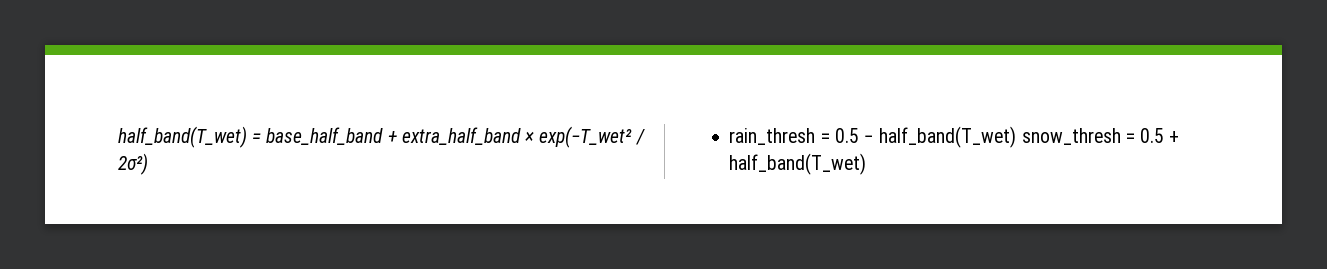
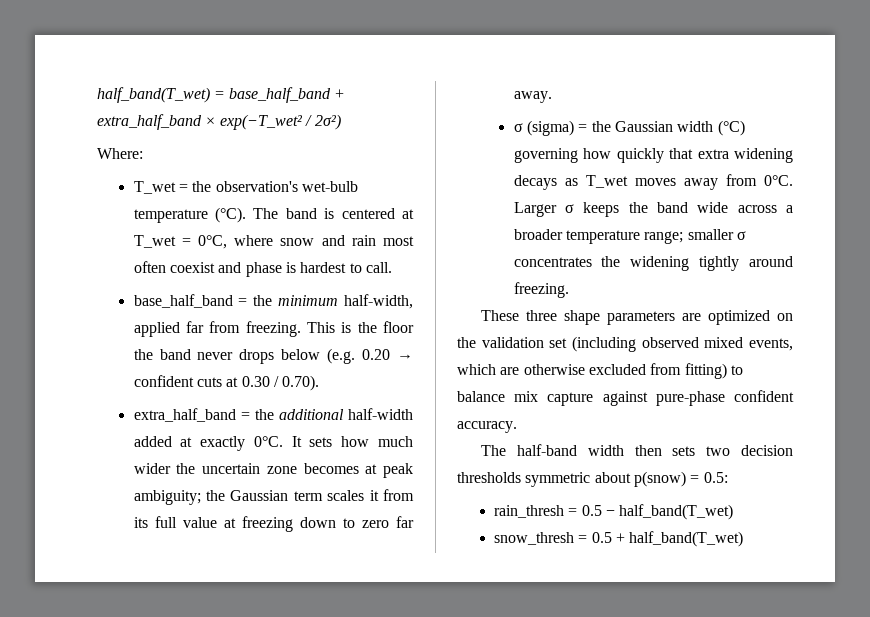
+ Where:
+ T_wet = the observation's wet-bulb temperature (°C). The band is centered at T_wet = 0°C, where snow and rain most often coexist and phase is hardest to call.
+ base_half_band = the minimum half-width, applied far from freezing. This is the floor the band never drops below (e.g. 0.20 → confident cuts at 0.30 / 0.70).
+ extra_half_band = the additional half-width added at exactly 0°C. It sets how much wider the uncertain zone becomes at peak ambiguity; the Gaussian term scales it from its full value at freezing down to zero far away.
+ σ (sigma) = the Gaussian width (°C) governing how quickly that extra widening decays as T_wet moves away from 0°C. Larger σ keeps the band wide across a broader temperature range; smaller σ concentrates the widening tightly around freezing.
+ These three shape parameters are optimized on the validation set (including observed mixed events, which are otherwise excluded from fitting) to balance mix capture against pure-phase confident accuracy.
+ The half-band width then sets two decision thresholds symmetric about p(snow) = 0.5:
- rain_thresh = 0.5 − half_band(T_wet) snow_thresh = 0.5 + half_band(T_wet)
+ rain_thresh = 0.5 − half_band(T_wet)
+ snow_thresh = 0.5 + half_band(T_wet)

